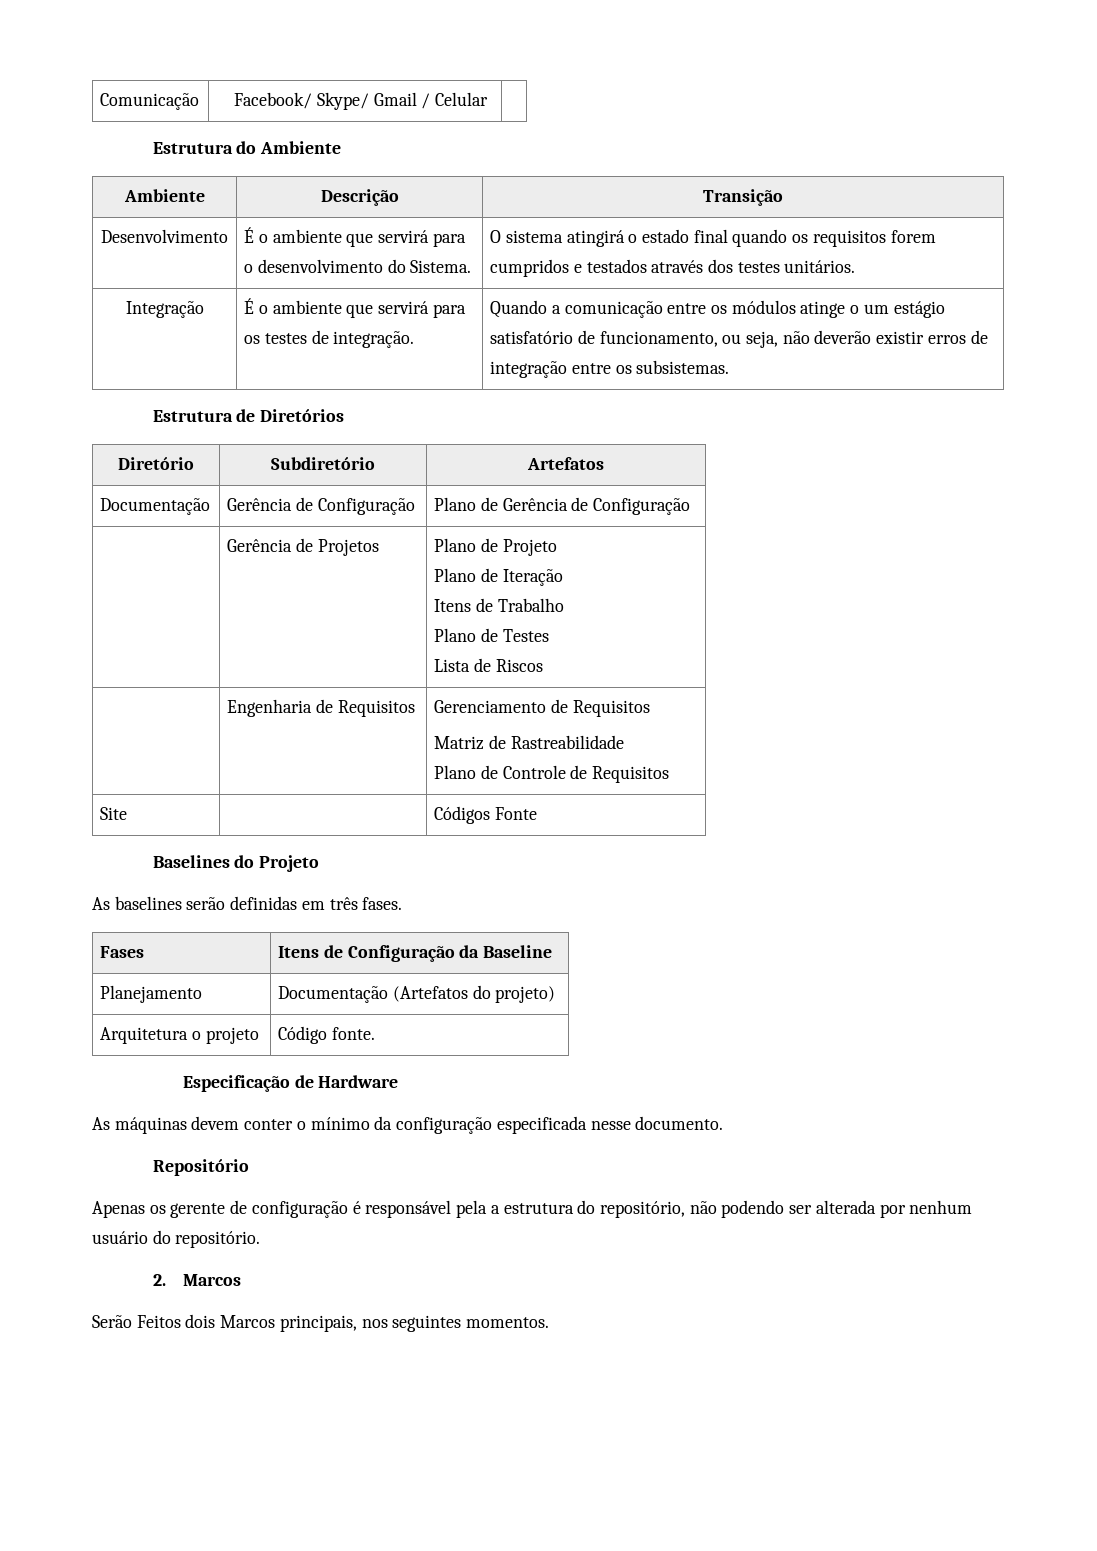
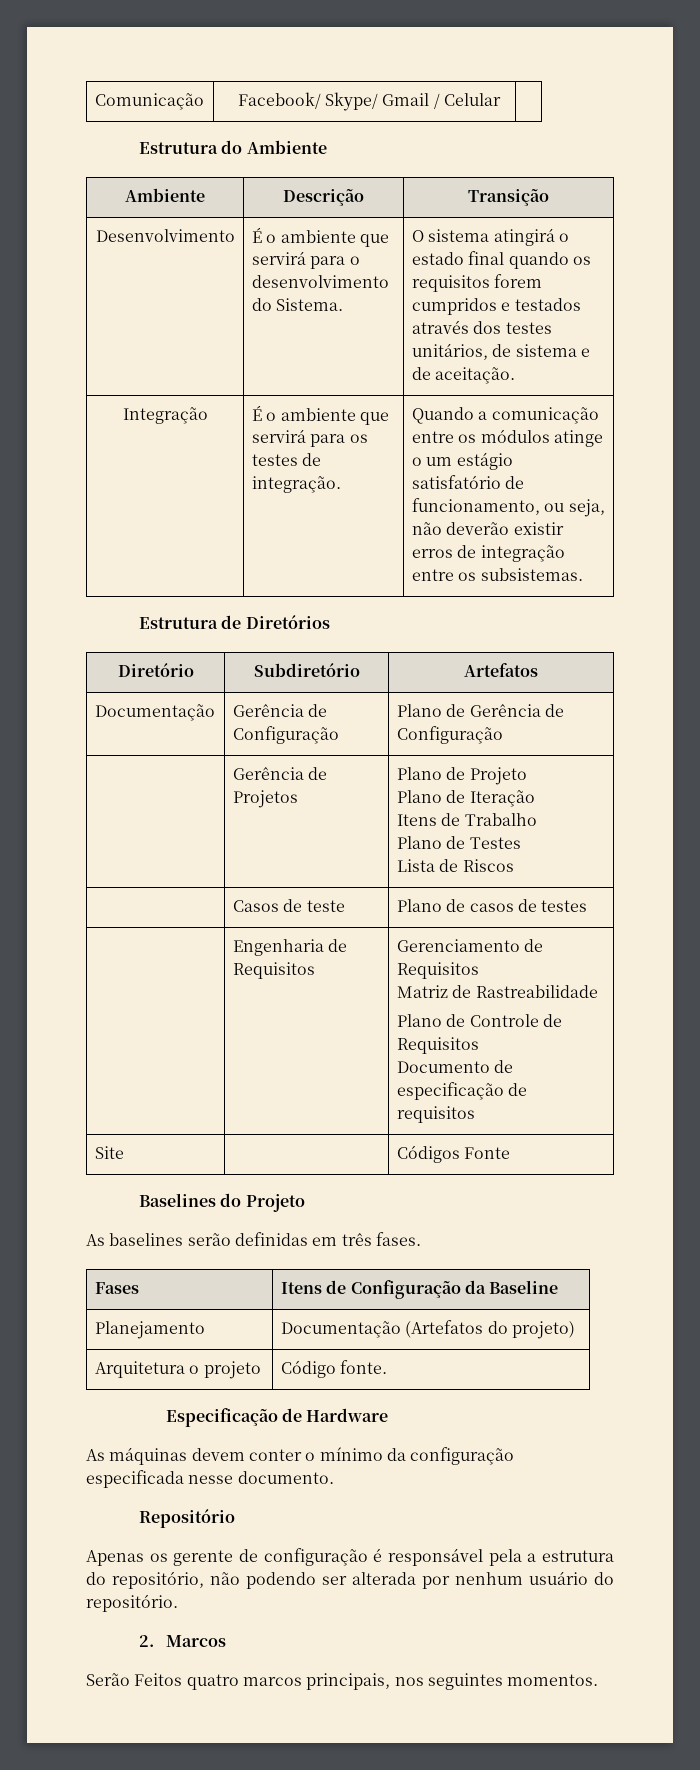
- Desenvolvimento | É o ambiente que servirá para o desenvolvimento do Sistema. | O sistema atingirá o estado final quando os requisitos forem cumpridos e testados através dos testes unitários.
+ Desenvolvimento | É o ambiente que servirá para o desenvolvimento do Sistema. | O sistema atingirá o estado final quando os requisitos forem cumpridos e testados através dos testes unitários, de sistema e de aceitação.
+ | Casos de teste | Plano de casos de testes
  | Engenharia de Requisitos | Gerenciamento de Requisitos
  Matriz de Rastreabilidade
  Plano de Controle de Requisitos
+ Documento de especificação de requisitos
- Serão Feitos dois Marcos principais, nos seguintes momentos.
+ Serão Feitos quatro marcos principais, nos seguintes momentos.

